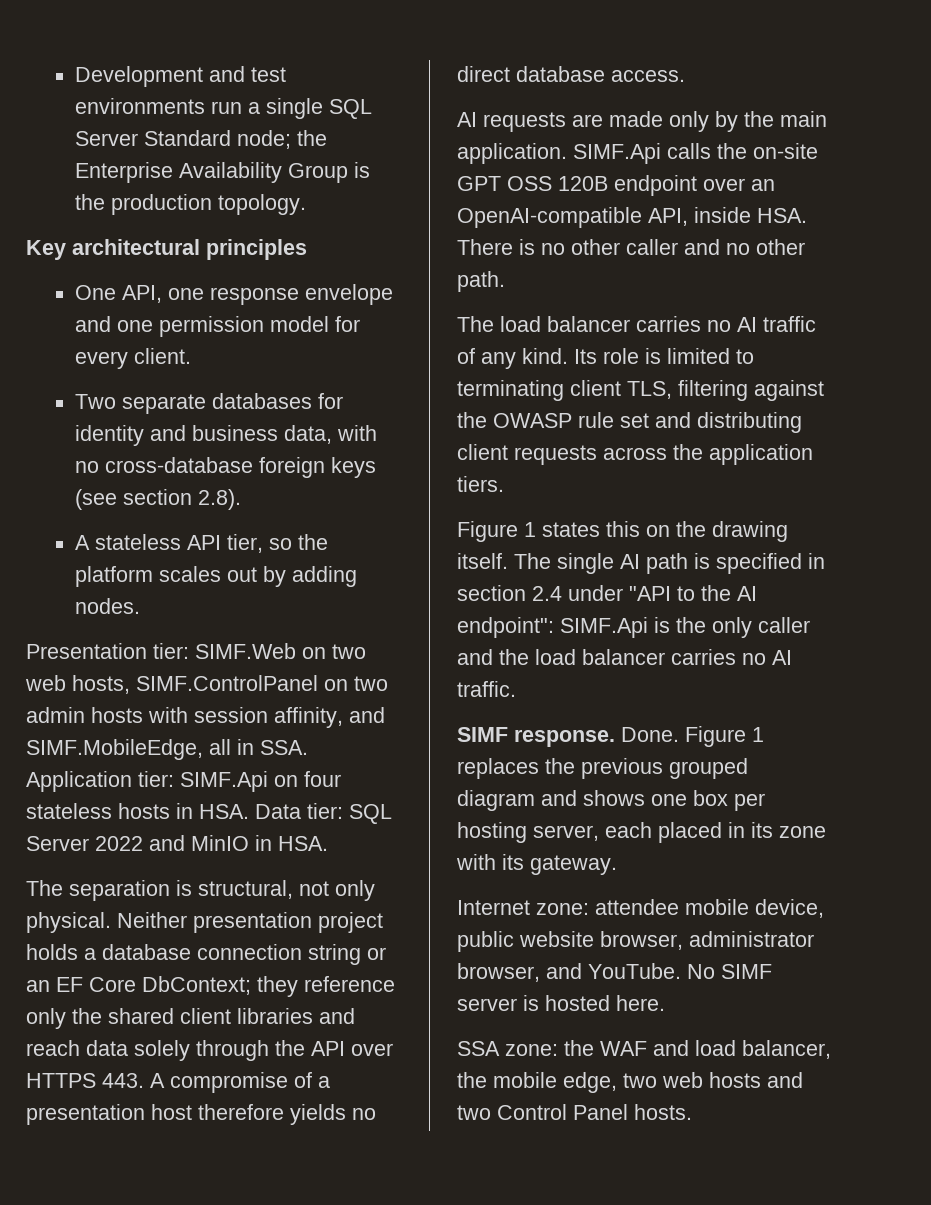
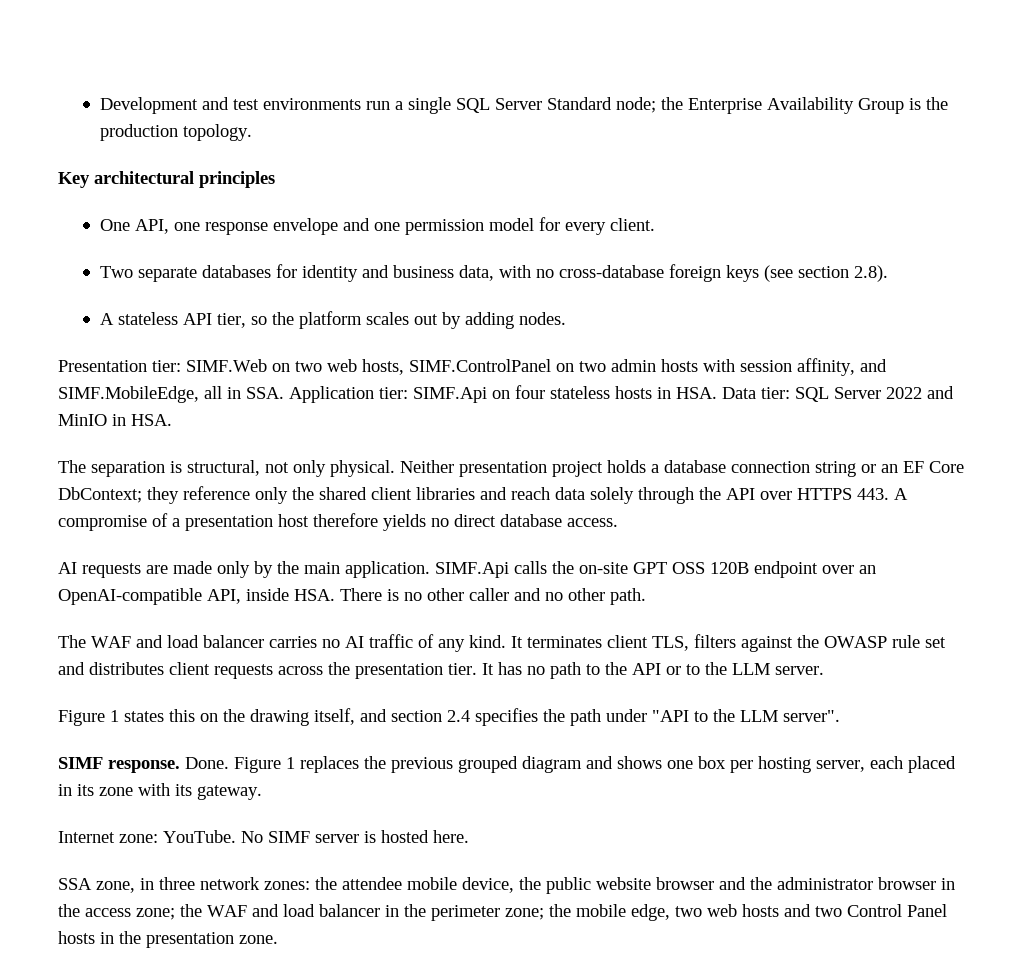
- The load balancer carries no AI traffic of any kind.
+ The WAF and load balancer carries no AI traffic of any kind.
- Its role is limited to terminating client TLS, filtering against the OWASP rule set and distributing client requests across the application tiers.
+ It terminates client TLS, filters against the OWASP rule set and distributes client requests across the presentation tier. It has no path to the API or to the LLM server.
- Figure 1 states this on the drawing itself. The single AI path is specified in section 2.4 under "API to the AI endpoint": SIMF.Api is the only caller and the load balancer carries no AI traffic.
+ Figure 1 states this on the drawing itself, and section 2.4 specifies the path under "API to the LLM server".
- Internet zone: attendee mobile device, public website browser, administrator browser, and YouTube.
+ Internet zone: YouTube.
- SSA zone: the WAF and load balancer, the mobile edge, two web hosts and two Control Panel hosts.
+ SSA zone, in three network zones: the attendee mobile device, the public website browser and the administrator browser in the access zone; the WAF and load balancer in the perimeter zone; the mobile edge, two web hosts and two Control Panel hosts in the presentation zone.

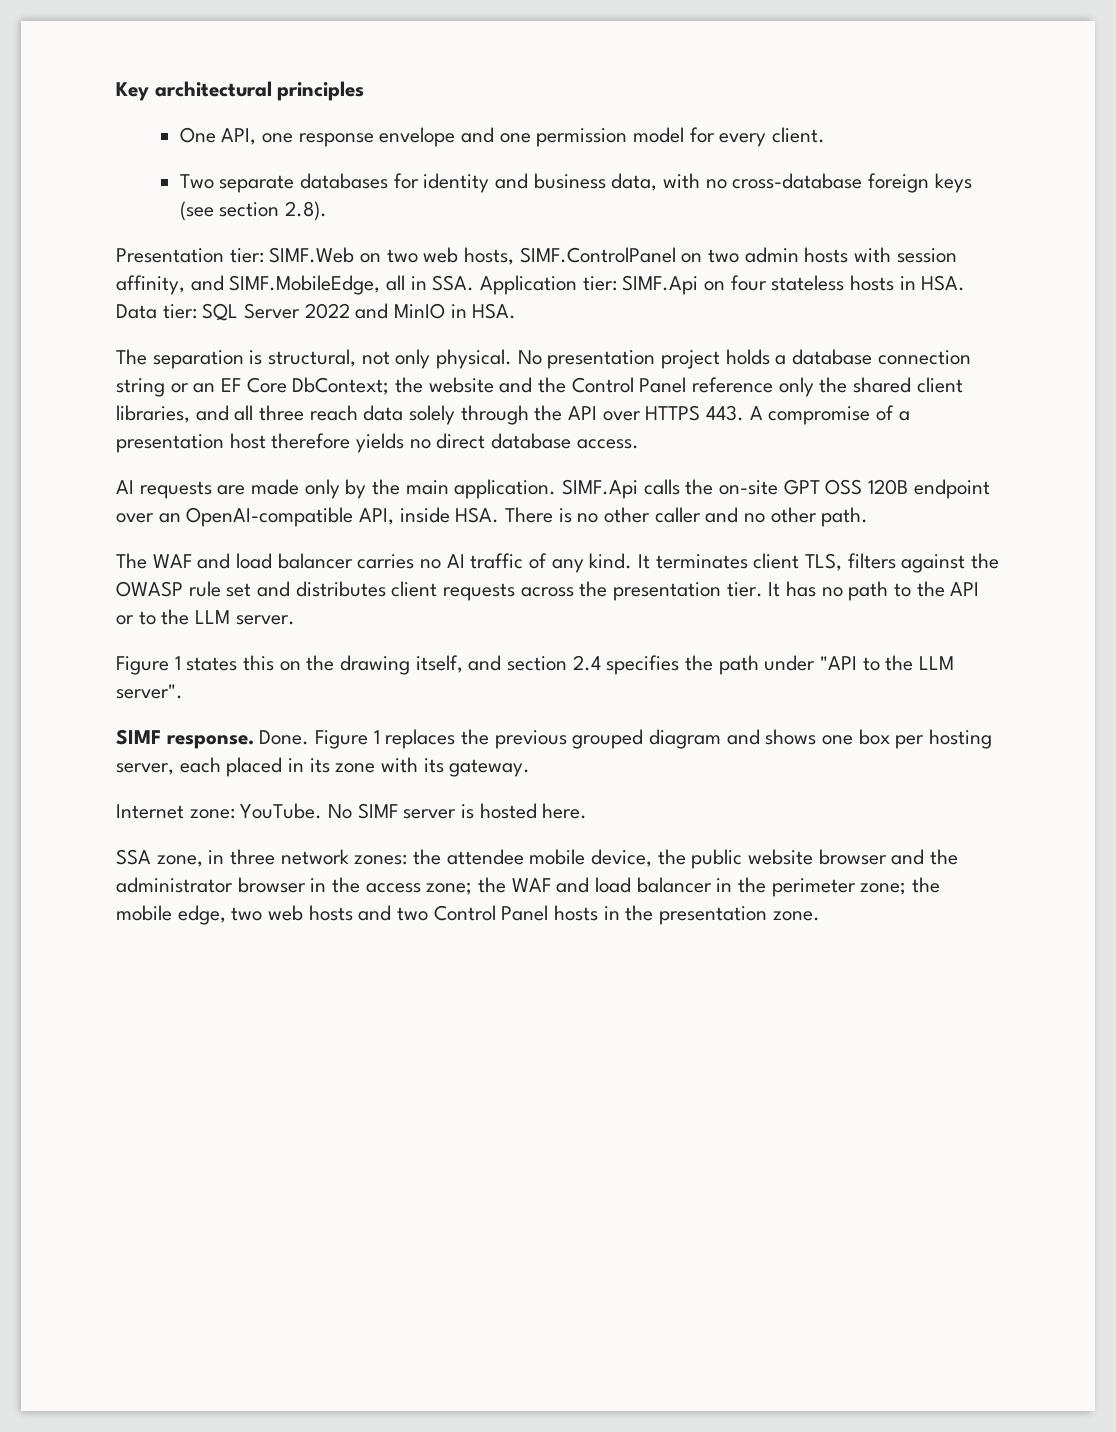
- Development and test environments run a single SQL Server Standard node; the Enterprise Availability Group is the production topology.
- A stateless API tier, so the platform scales out by adding nodes.
- Neither presentation project holds a database connection string or an EF Core DbContext; they reference only the shared client libraries and reach data solely through the API over HTTPS 443. A compromise of a presentation host therefore yields no direct database access.
+ No presentation project holds a database connection string or an EF Core DbContext; the website and the Control Panel reference only the shared client libraries, and all three reach data solely through the API over HTTPS 443. A compromise of a presentation host therefore yields no direct database access.

